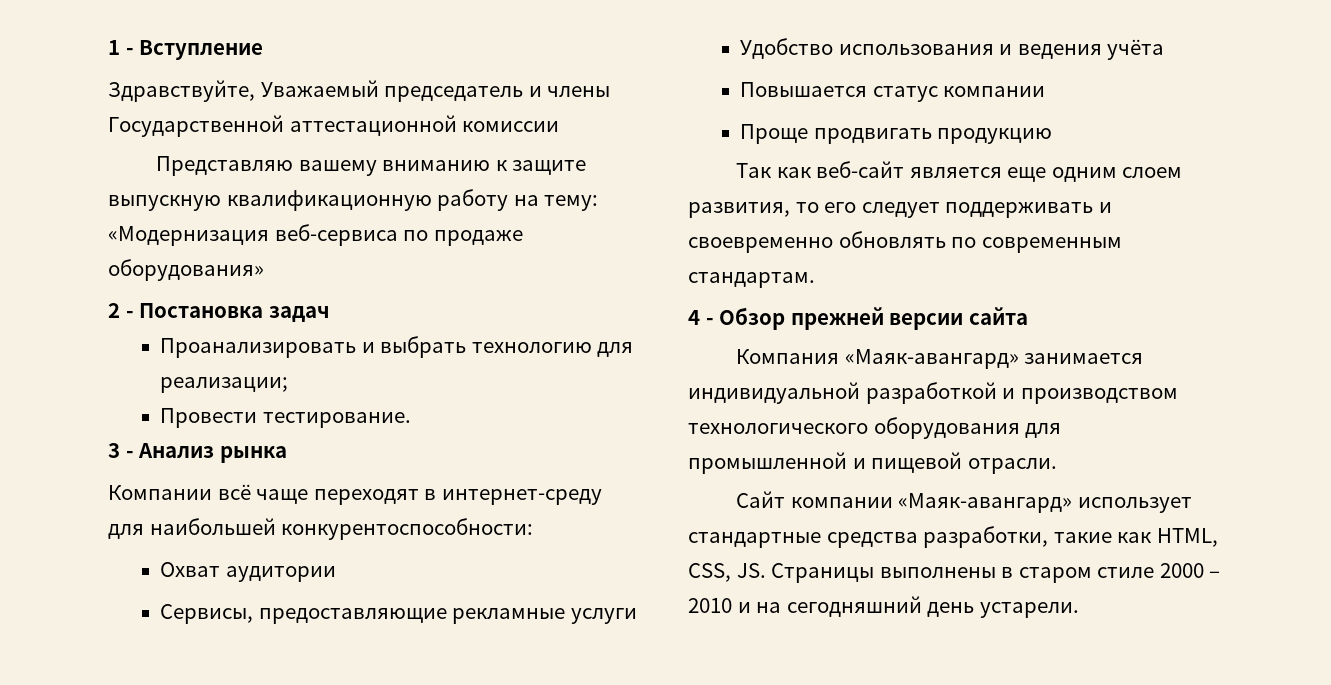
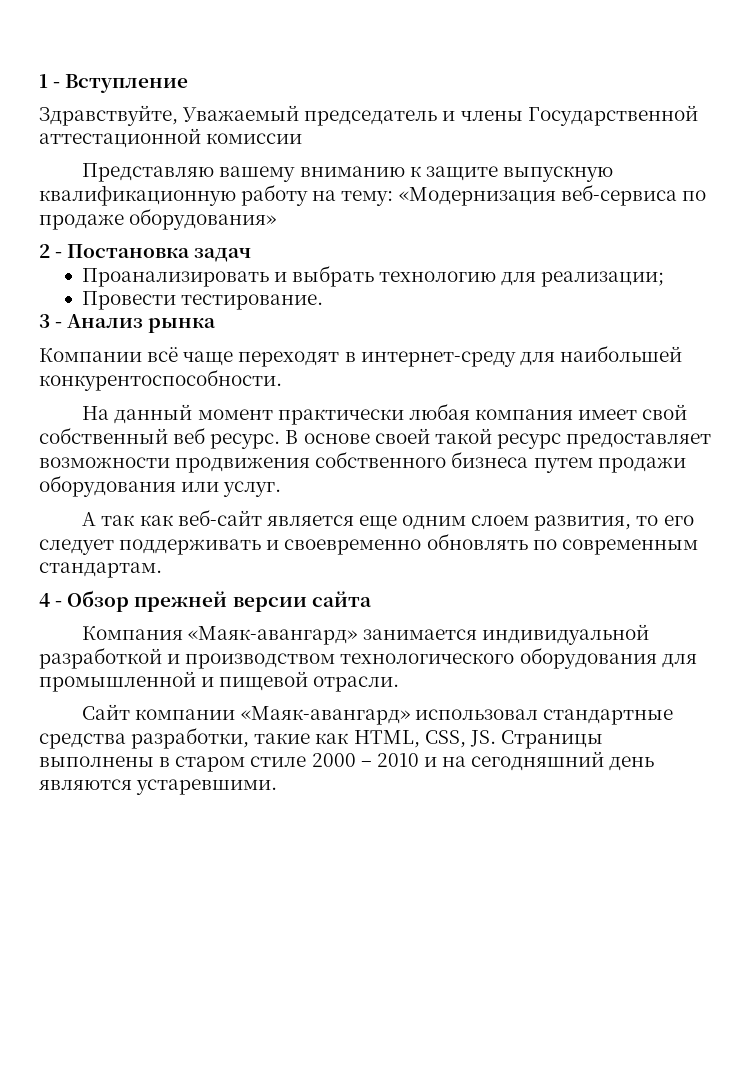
- Компании всё чаще переходят в интернет-среду для наибольшей конкурентоспособности:
- Охват аудитории
- Сервисы, предоставляющие рекламные услуги
- Удобство использования и ведения учёта
- Повышается статус компании
- Проще продвигать продукцию
- Так как веб-сайт является еще одним слоем развития, то его следует поддерживать и своевременно обновлять по современным стандартам.
+ Компании всё чаще переходят в интернет-среду для наибольшей конкурентоспособности.
+ На данный момент практически любая компания имеет свой собственный веб ресурс. В основе своей такой ресурс предоставляет возможности продвижения собственного бизнеса путем продажи оборудования или услуг.
+ А так как веб-сайт является еще одним слоем развития, то его следует поддерживать и своевременно обновлять по современным стандартам.
- Сайт компании «Маяк-авангард» использует стандартные средства разработки, такие как HTML, CSS, JS. Страницы выполнены в старом стиле 2000 – 2010 и на сегодняшний день устарели.
+ Сайт компании «Маяк-авангард» использовал стандартные средства разработки, такие как HTML, CSS, JS. Страницы выполнены в старом стиле 2000 – 2010 и на сегодняшний день являются устаревшими.

